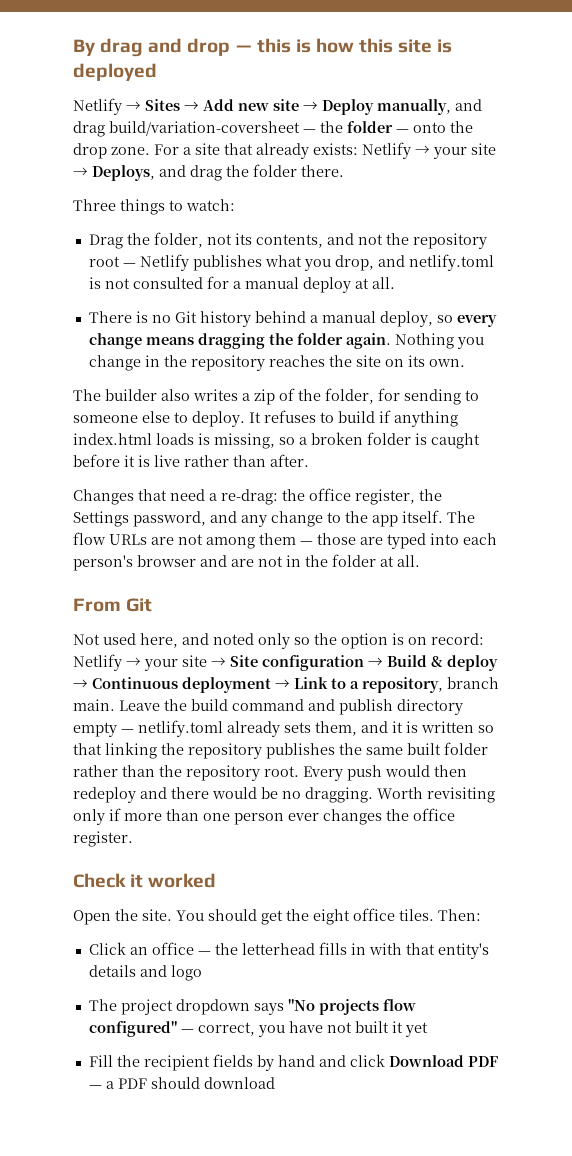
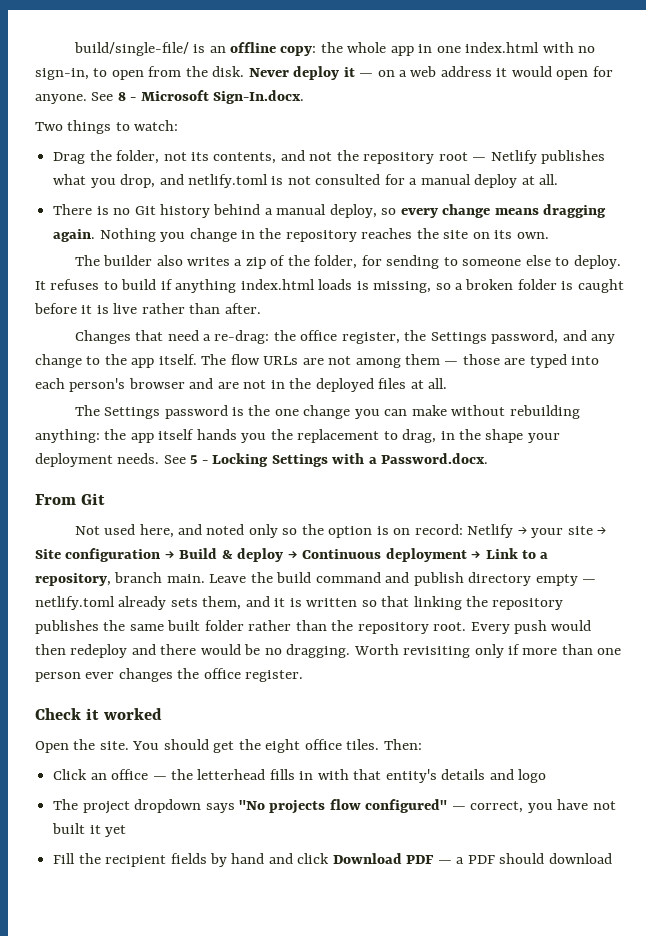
- By drag and drop — this is how this site is deployed
- Netlify → Sites → Add new site → Deploy manually, and drag build/variation-coversheet — the folder — onto the drop zone. For a site that already exists: Netlify → your site → Deploys, and drag the folder there.
- Three things to watch:
+ build/single-file/ is an offline copy: the whole app in one index.html with no sign-in, to open from the disk. Never deploy it — on a web address it would open for anyone. See 8 - Microsoft Sign-In.docx.
+ Two things to watch:
- There is no Git history behind a manual deploy, so every change means dragging the folder again.
+ There is no Git history behind a manual deploy, so every change means dragging again.
- The flow URLs are not among them — those are typed into each person's browser and are not in the folder at all.
+ The flow URLs are not among them — those are typed into each person's browser and are not in the deployed files at all.
+ The Settings password is the one change you can make without rebuilding anything: the app itself hands you the replacement to drag, in the shape your deployment needs. See 5 - Locking Settings with a Password.docx.

